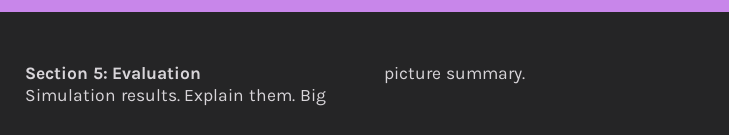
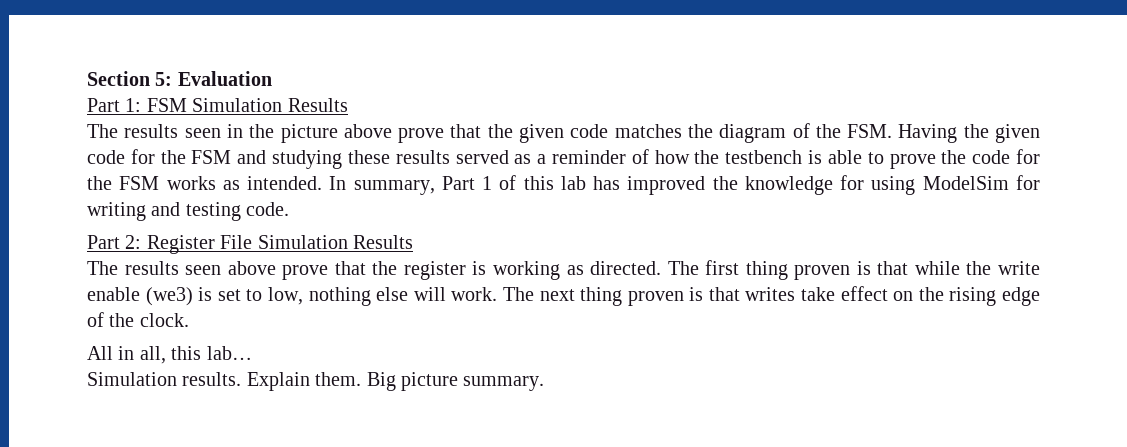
+ Part 1: FSM Simulation Results
+ The results seen in the picture above prove that the given code matches the diagram of the FSM. Having the given code for the FSM and studying these results served as a reminder of how the testbench is able to prove the code for the FSM works as intended. In summary, Part 1 of this lab has improved the knowledge for using ModelSim for writing and testing code.
+ Part 2: Register File Simulation Results
+ The results seen above prove that the register is working as directed. The first thing proven is that while the write enable (we3) is set to low, nothing else will work. The next thing proven is that writes take effect on the rising edge of the clock.
+ All in all, this lab…

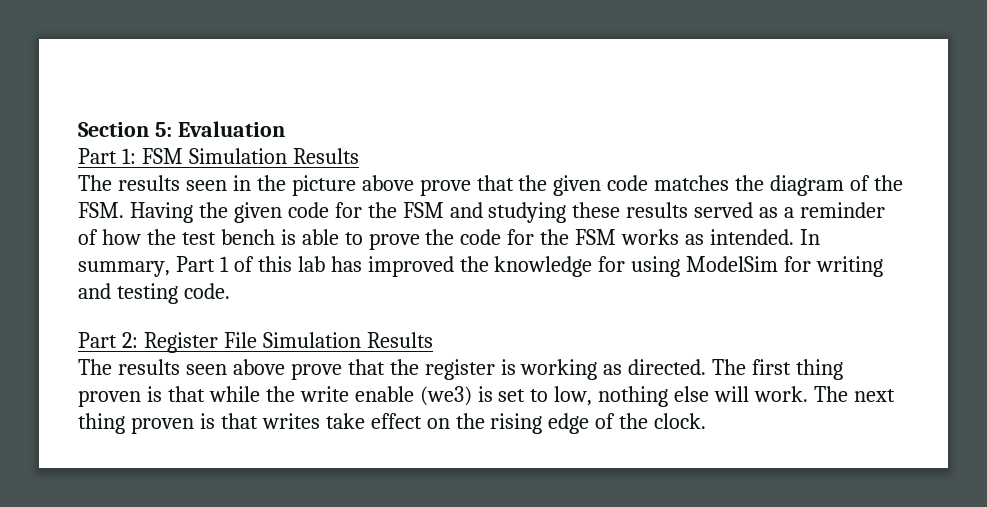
- The results seen in the picture above prove that the given code matches the diagram of the FSM. Having the given code for the FSM and studying these results served as a reminder of how the testbench is able to prove the code for the FSM works as intended.
+ The results seen in the picture above prove that the given code matches the diagram of the FSM. Having the given code for the FSM and studying these results served as a reminder of how the test bench is able to prove the code for the FSM works as intended.
- All in all, this lab…
- Simulation results. Explain them. Big picture summary.

